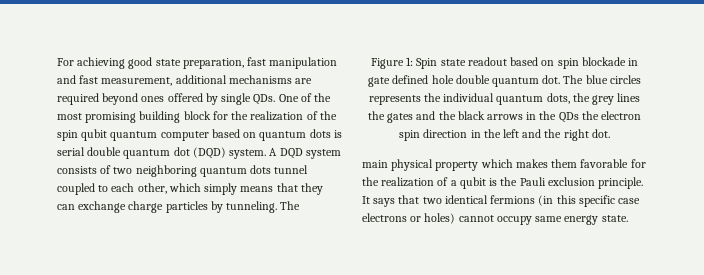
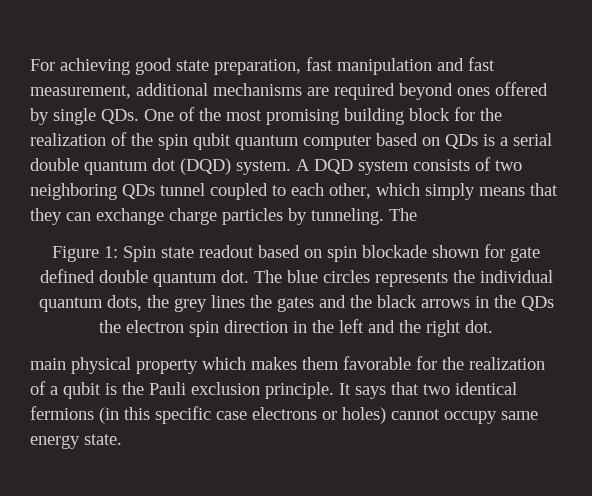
- For achieving good state preparation, fast manipulation and fast measurement, additional mechanisms are required beyond ones offered by single QDs. One of the most promising building block for the realization of the spin qubit quantum computer based on quantum dots is serial double quantum dot (DQD) system.
+ For achieving good state preparation, fast manipulation and fast measurement, additional mechanisms are required beyond ones offered by single QDs. One of the most promising building block for the realization of the spin qubit quantum computer based on QDs is a serial double quantum dot (DQD) system.
- A DQD system consists of two neighboring quantum dots tunnel coupled to each other, which simply means that they can exchange charge particles by tunneling.
+ A DQD system consists of two neighboring QDs tunnel coupled to each other, which simply means that they can exchange charge particles by tunneling.
- Figure 1: Spin state readout based on spin blockade in gate defined hole double quantum dot.
+ Figure 1: Spin state readout based on spin blockade shown for gate defined double quantum dot.

